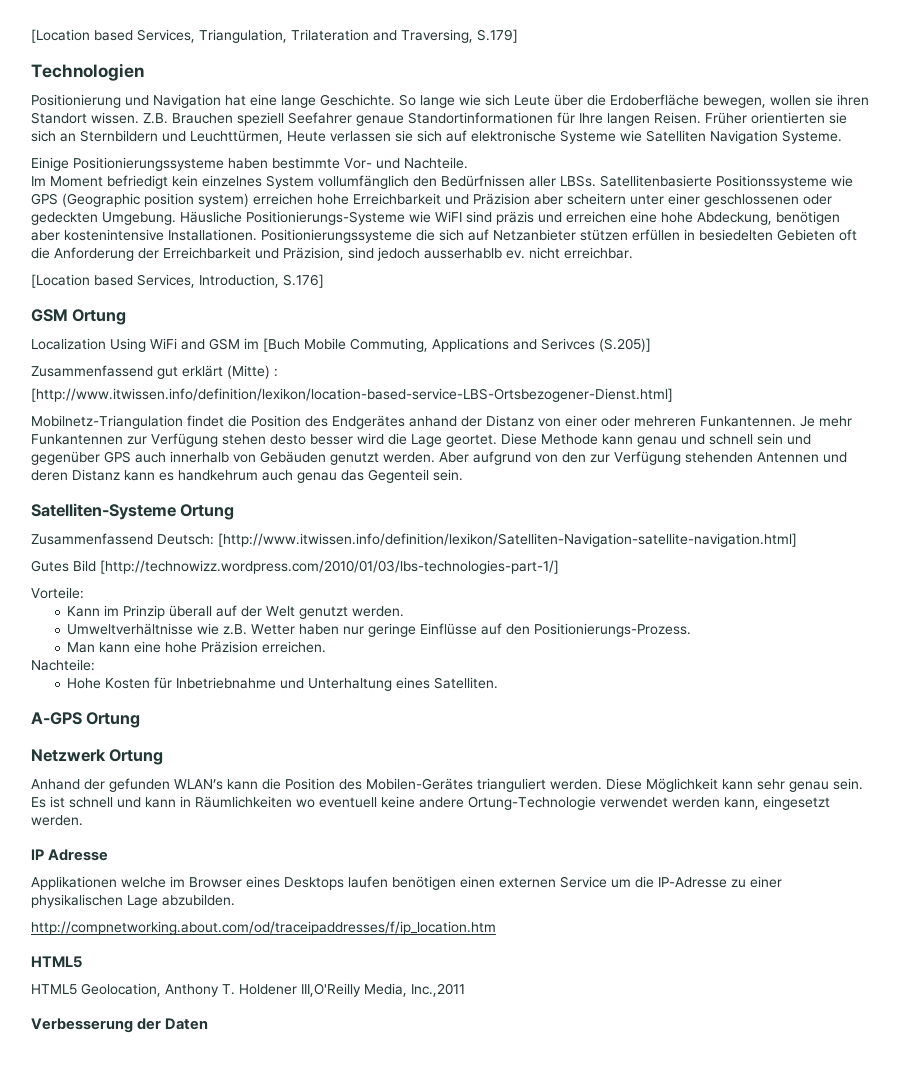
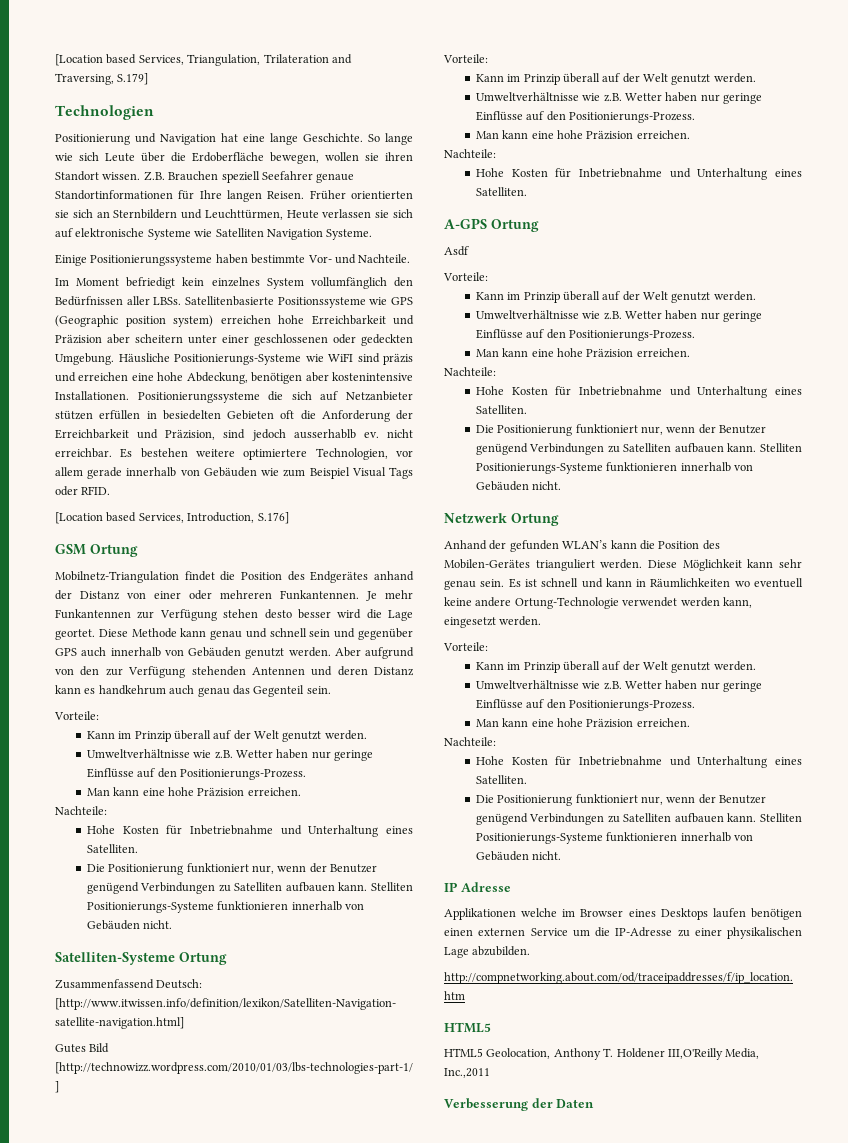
+ Es bestehen weitere optimiertere Technologien, vor allem gerade innerhalb von Gebäuden wie zum Beispiel Visual Tags oder RFID.
- Localization Using WiFi and GSM im [Buch Mobile Commuting, Applications and Serivces (S.205)]
- Zusammenfassend gut erklärt (Mitte) :
- [http://www.itwissen.info/definition/lexikon/location-based-service-LBS-Ortsbezogener-Dienst.html]
  Aber aufgrund von den zur Verfügung stehenden Antennen und deren Distanz kann es handkehrum auch genau das Gegenteil sein.
+ Vorteile:
+ Kann im Prinzip überall auf der Welt genutzt werden.
+ Umweltverhältnisse wie z.B. Wetter haben nur geringe Einflüsse auf den Positionierungs-Prozess.
+ Man kann eine hohe Präzision erreichen.
+ Nachteile:
+ Hohe Kosten für Inbetriebnahme und Unterhaltung eines Satelliten.
+ Die Positionierung funktioniert nur, wenn der Benutzer genügend Verbindungen zu Satelliten aufbauen kann. Stelliten Positionierungs-Systeme funktionieren innerhalb von Gebäuden nicht.
+ Asdf
+ Vorteile:
+ Kann im Prinzip überall auf der Welt genutzt werden.
+ Umweltverhältnisse wie z.B. Wetter haben nur geringe Einflüsse auf den Positionierungs-Prozess.
+ Man kann eine hohe Präzision erreichen.
+ Nachteile:
+ Hohe Kosten für Inbetriebnahme und Unterhaltung eines Satelliten.
+ Die Positionierung funktioniert nur, wenn der Benutzer genügend Verbindungen zu Satelliten aufbauen kann. Stelliten Positionierungs-Systeme funktionieren innerhalb von Gebäuden nicht.
  Es ist schnell und kann in Räumlichkeiten wo eventuell keine andere Ortung-Technologie verwendet werden kann, eingesetzt werden.
+ Vorteile:
+ Kann im Prinzip überall auf der Welt genutzt werden.
+ Umweltverhältnisse wie z.B. Wetter haben nur geringe Einflüsse auf den Positionierungs-Prozess.
+ Man kann eine hohe Präzision erreichen.
+ Nachteile:
+ Hohe Kosten für Inbetriebnahme und Unterhaltung eines Satelliten.
+ Die Positionierung funktioniert nur, wenn der Benutzer genügend Verbindungen zu Satelliten aufbauen kann. Stelliten Positionierungs-Systeme funktionieren innerhalb von Gebäuden nicht.

